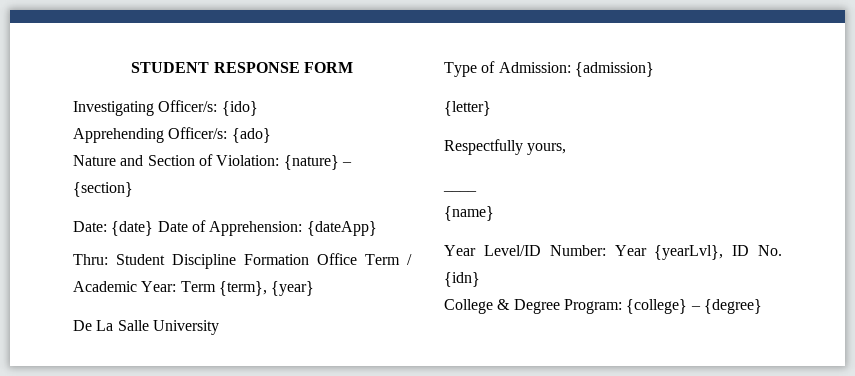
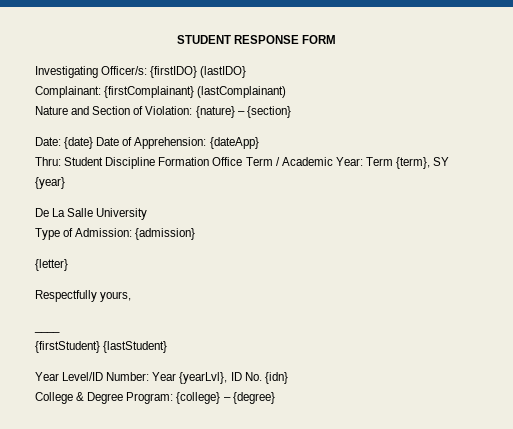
- Investigating Officer/s: {ido}
- Apprehending Officer/s: {ado}
+ Investigating Officer/s: {firstIDO} (lastIDO}
+ Complainant: {firstComplainant} (lastComplainant)
- Thru: Student Discipline Formation Office Term / Academic Year: Term {term}, {year}
+ Thru: Student Discipline Formation Office Term / Academic Year: Term {term}, SY {year}
- {name}
+ {firstStudent} {lastStudent}

